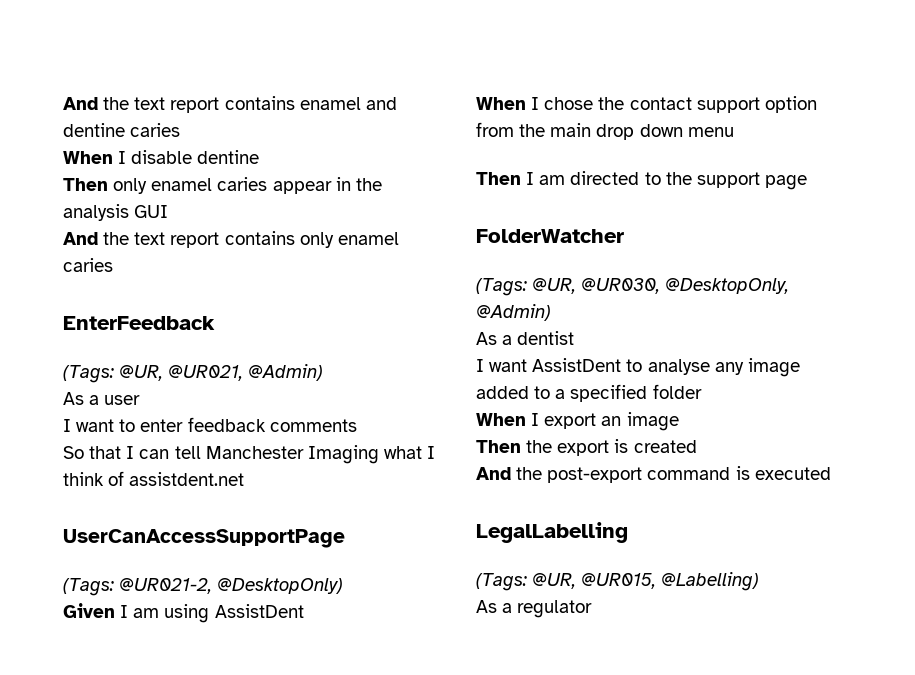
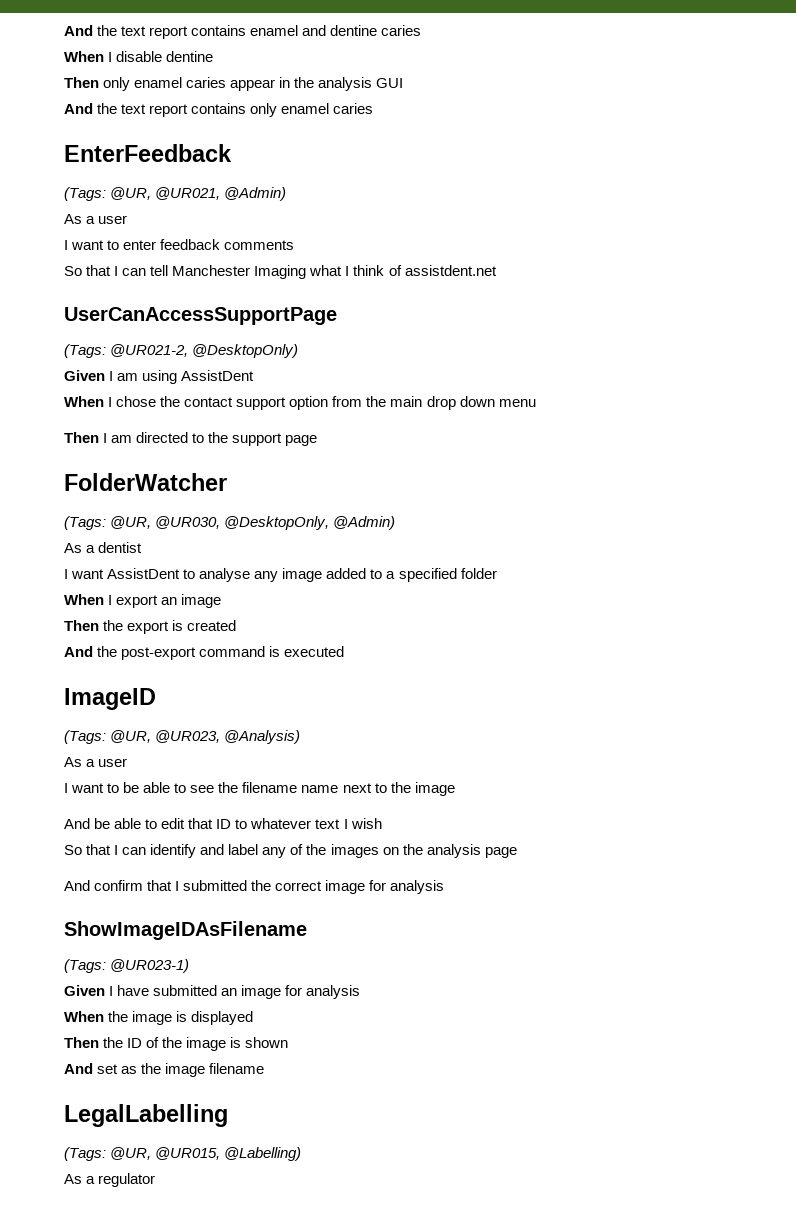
+ ImageID
+ (Tags: @UR, @UR023, @Analysis)
+ As a user
+ I want to be able to see the filename name next to the image
+ And be able to edit that ID to whatever text I wish
+ So that I can identify and label any of the images on the analysis page
+ And confirm that I submitted the correct image for analysis
+ ShowImageIDAsFilename
+ (Tags: @UR023-1)
+ Given I have submitted an image for analysis
+ When the image is displayed
+ Then the ID of the image is shown
+ And set as the image filename

